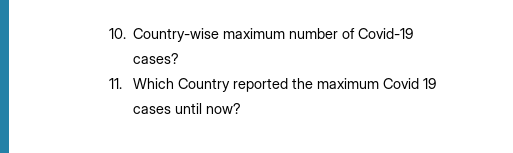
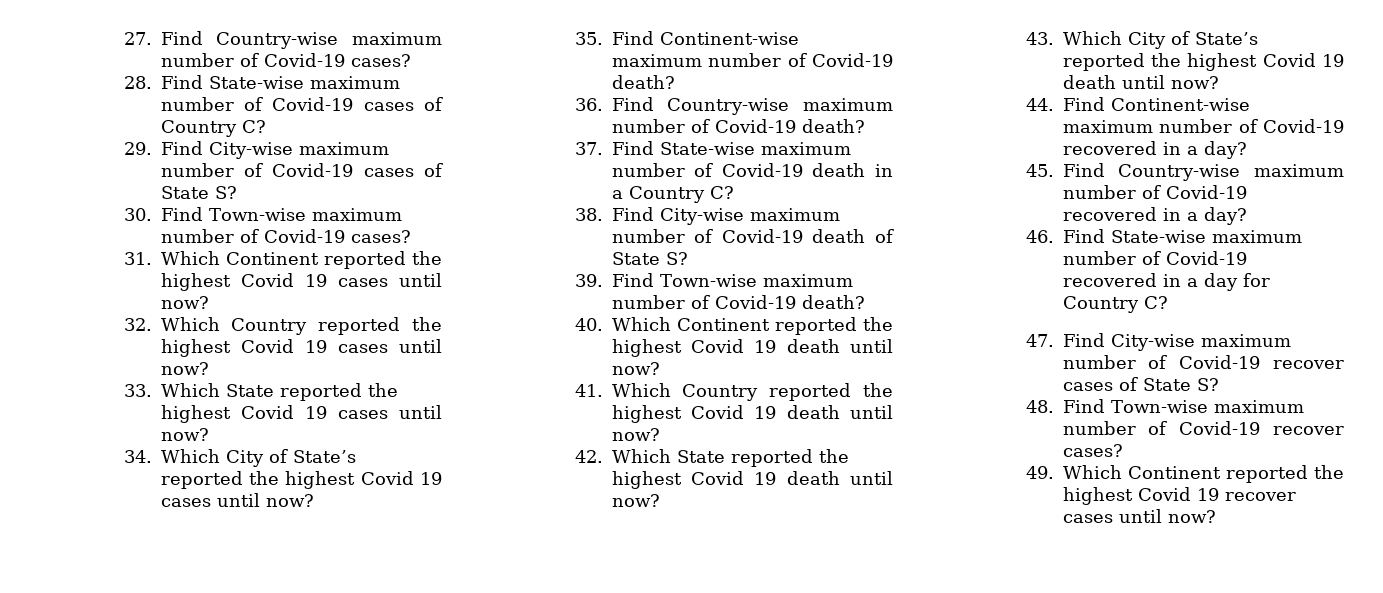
- 10. Country-wise maximum number of Covid-19 cases?
+ 27. Find Country-wise maximum number of Covid-19 cases?
- 11. Which Country reported the maximum Covid 19 cases until now?
+ 28. Find State-wise maximum number of Covid-19 cases of Country C?
+ 29. Find City-wise maximum number of Covid-19 cases of State S?
+ 30. Find Town-wise maximum number of Covid-19 cases?
+ 31. Which Continent reported the highest Covid 19 cases until now?
+ 32. Which Country reported the highest Covid 19 cases until now?
+ 33. Which State reported the highest Covid 19 cases until now?
+ 34. Which City of State’s reported the highest Covid 19 cases until now?
+ 35. Find Continent-wise maximum number of Covid-19 death?
+ 36. Find Country-wise maximum number of Covid-19 death?
+ 37. Find State-wise maximum number of Covid-19 death in a Country C?
+ 38. Find City-wise maximum number of Covid-19 death of State S?
+ 39. Find Town-wise maximum number of Covid-19 death?
+ 40. Which Continent reported the highest Covid 19 death until now?
+ 41. Which Country reported the highest Covid 19 death until now?
+ 42. Which State reported the highest Covid 19 death until now?
+ 43. Which City of State’s reported the highest Covid 19 death until now?
+ 44. Find Continent-wise maximum number of Covid-19 recovered in a day?
+ 45. Find Country-wise maximum number of Covid-19 recovered in a day?
+ 46. Find State-wise maximum number of Covid-19 recovered in a day for Country C?
+ 47. Find City-wise maximum number of Covid-19 recover cases of State S?
+ 48. Find Town-wise maximum number of Covid-19 recover cases?
+ 49. Which Continent reported the highest Covid 19 recover cases until now?

